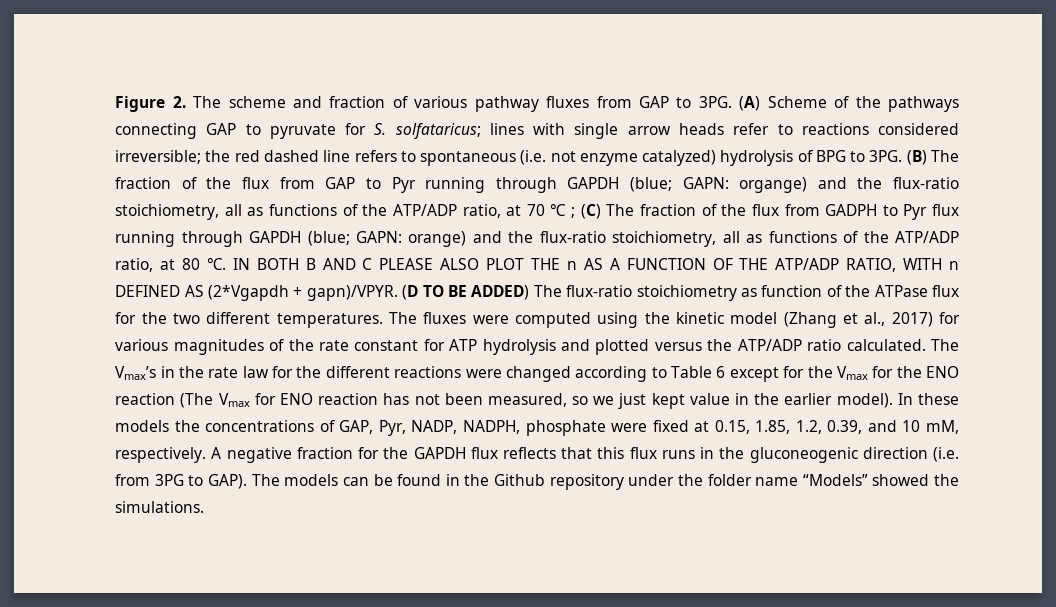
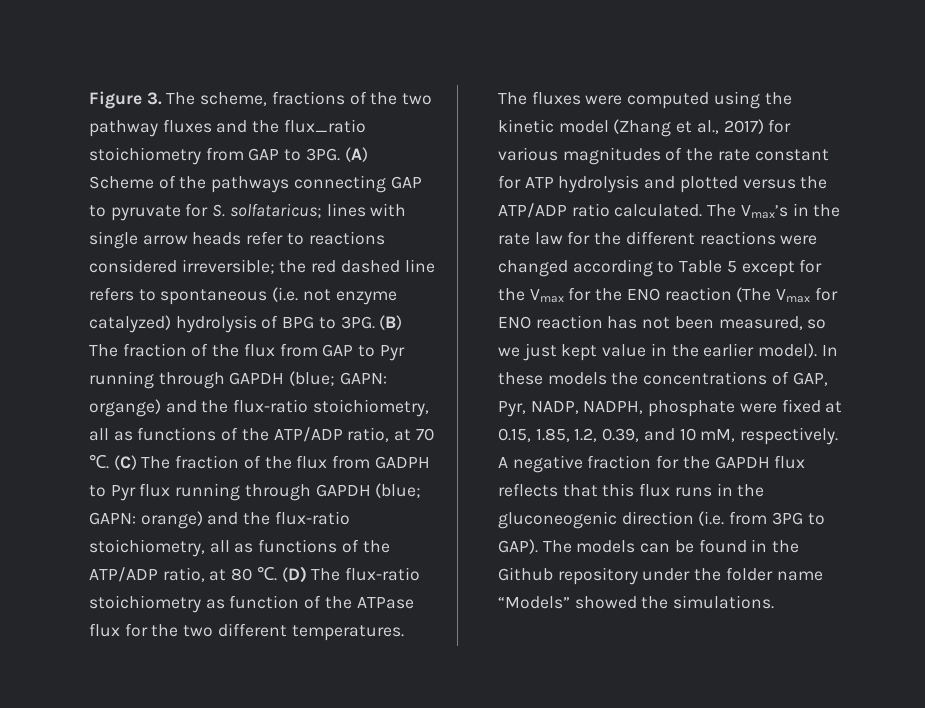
- Figure 2. The scheme and fraction of various pathway fluxes from GAP to 3PG.
+ Figure 3. The scheme, fractions of the two pathway fluxes and the flux_ratio stoichiometry from GAP to 3PG.
- (B) The fraction of the flux from GAP to Pyr running through GAPDH (blue; GAPN: organge) and the flux-ratio stoichiometry, all as functions of the ATP/ADP ratio, at 70 ℃ ; (C) The fraction of the flux from GADPH to Pyr flux running through GAPDH (blue; GAPN: orange) and the flux-ratio stoichiometry, all as functions of the ATP/ADP ratio, at 80 ℃.
+ (B) The fraction of the flux from GAP to Pyr running through GAPDH (blue; GAPN: organge) and the flux-ratio stoichiometry, all as functions of the ATP/ADP ratio, at 70 ℃. (C) The fraction of the flux from GADPH to Pyr flux running through GAPDH (blue; GAPN: orange) and the flux-ratio stoichiometry, all as functions of the ATP/ADP ratio, at 80 ℃.
- IN BOTH B AND C PLEASE ALSO PLOT THE n AS A FUNCTION OF THE ATP/ADP RATIO, WITH n DEFINED AS (2*Vgapdh + gapn)/VPYR. (D TO BE ADDED) The flux-ratio stoichiometry as function of the ATPase flux for the two different temperatures.
+ (D) The flux-ratio stoichiometry as function of the ATPase flux for the two different temperatures.
- The Vmax’s in the rate law for the different reactions were changed according to Table 6 except for the Vmax for the ENO reaction (The Vmax for ENO reaction has not been measured, so we just kept value in the earlier model).
+ The Vmax’s in the rate law for the different reactions were changed according to Table 5 except for the Vmax for the ENO reaction (The Vmax for ENO reaction has not been measured, so we just kept value in the earlier model).

